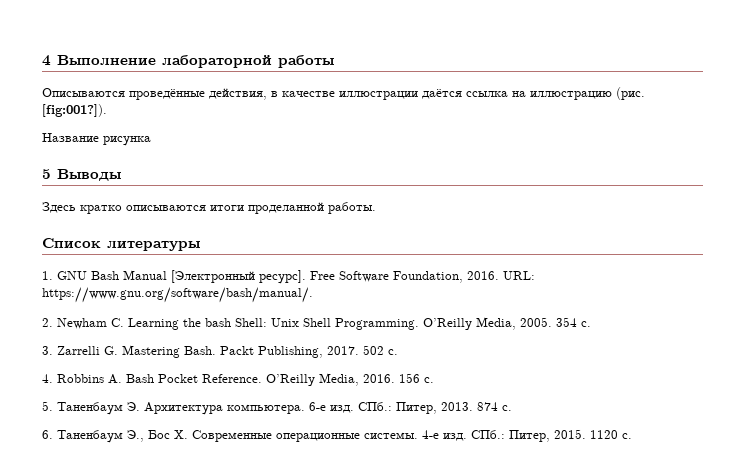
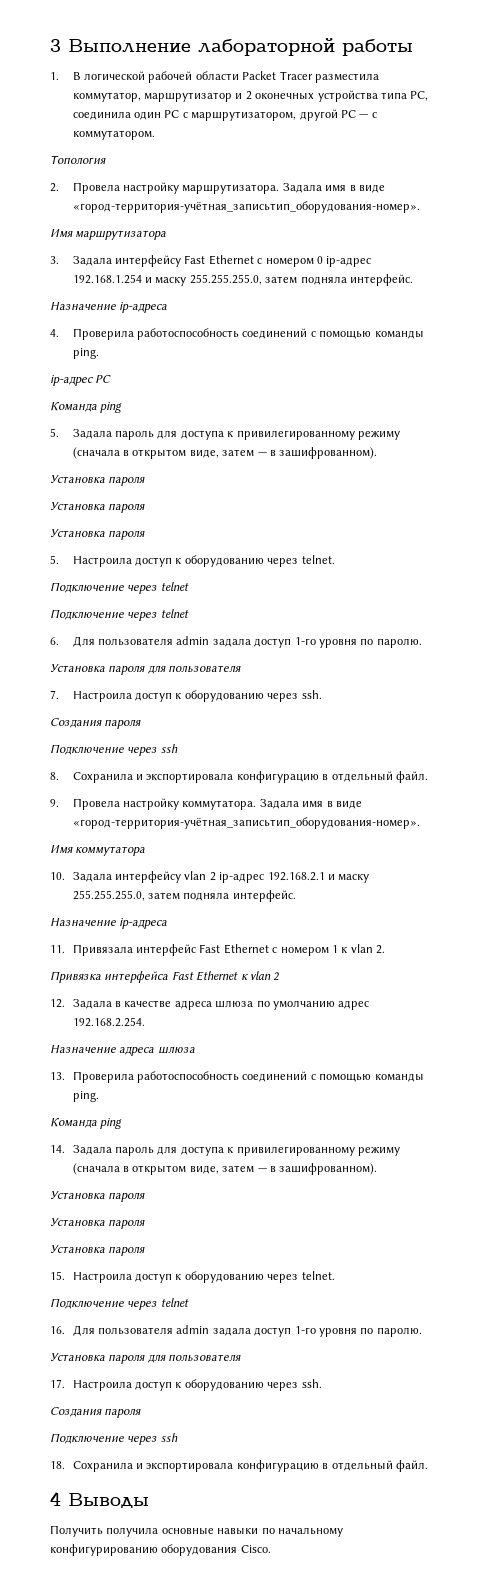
- 4 Выполнение лабораторной работы
+ 3 Выполнение лабораторной работы
- Описываются проведённые действия, в качестве иллюстрации даётся ссылка на иллюстрацию (рис. [fig:001?]).
- Название рисунка
- 5 Выводы
- Здесь кратко описываются итоги проделанной работы.
- Список литературы
- 1. GNU Bash Manual [Электронный ресурс]. Free Software Foundation, 2016. URL: https://www.gnu.org/software/bash/manual/.
- 2. Newham C. Learning the bash Shell: Unix Shell Programming. O’Reilly Media, 2005. 354 с.
- 3. Zarrelli G. Mastering Bash. Packt Publishing, 2017. 502 с.
- 4. Robbins A. Bash Pocket Reference. O’Reilly Media, 2016. 156 с.
- 5. Таненбаум Э. Архитектура компьютера. 6-е изд. СПб.: Питер, 2013. 874 с.
- 6. Таненбаум Э., Бос Х. Современные операционные системы. 4-е изд. СПб.: Питер, 2015. 1120 с.
+ 1. В логической рабочей области Packet Tracer разместила коммутатор, маршрутизатор и 2 оконечных устройства типа PC, соединила один PC с маршрутизатором, другой PC — с коммутатором.
+ Топология
+ 2. Провела настройку маршрутизатора. Задала имя в виде «город-территория-учётная_записьтип_оборудования-номер».
+ Имя маршрутизатора
+ 3. Задала интерфейсу Fast Ethernet с номером 0 ip-адрес 192.168.1.254 и маску 255.255.255.0, затем подняла интерфейс.
+ Назначение ip-адреса
+ 4. Проверила работоспособность соединений с помощью команды ping.
+ ip-адрес PC
+ Команда ping
+ 5. Задала пароль для доступа к привилегированному режиму (сначала в открытом виде, затем — в зашифрованном).
+ Установка пароля
+ Установка пароля
+ Установка пароля
+ 5. Настроила доступ к оборудованию через telnet.
+ Подключение через telnet
+ Подключение через telnet
+ 6. Для пользователя admin задала доступ 1-го уровня по паролю.
+ Установка пароля для пользователя
+ 7. Настроила доступ к оборудованию через ssh.
+ Создания пароля
+ Подключение через ssh
+ 8. Сохранила и экспортировала конфигурацию в отдельный файл.
+ 9. Провела настройку коммутатора. Задала имя в виде «город-территория-учётная_записьтип_оборудования-номер».
+ Имя коммутатора
+ 10. Задала интерфейсу vlan 2 ip-адрес 192.168.2.1 и маску 255.255.255.0, затем подняла интерфейс.
+ Назначение ip-адреса
+ 11. Привязала интерфейс Fast Ethernet с номером 1 к vlan 2.
+ Привязка интерфейса Fast Ethernet к vlan 2
+ 12. Задала в качестве адреса шлюза по умолчанию адрес 192.168.2.254.
+ Назначение адреса шлюза
+ 13. Проверила работоспособность соединений с помощью команды ping.
+ Команда ping
+ 14. Задала пароль для доступа к привилегированному режиму (сначала в открытом виде, затем — в зашифрованном).
+ Установка пароля
+ Установка пароля
+ Установка пароля
+ 15. Настроила доступ к оборудованию через telnet.
+ Подключение через telnet
+ 16. Для пользователя admin задала доступ 1-го уровня по паролю.
+ Установка пароля для пользователя
+ 17. Настроила доступ к оборудованию через ssh.
+ Создания пароля
+ Подключение через ssh
+ 18. Сохранила и экспортировала конфигурацию в отдельный файл.
+ 4 Выводы
+ Получить получила основные навыки по начальному конфигурированию оборудования Cisco.

